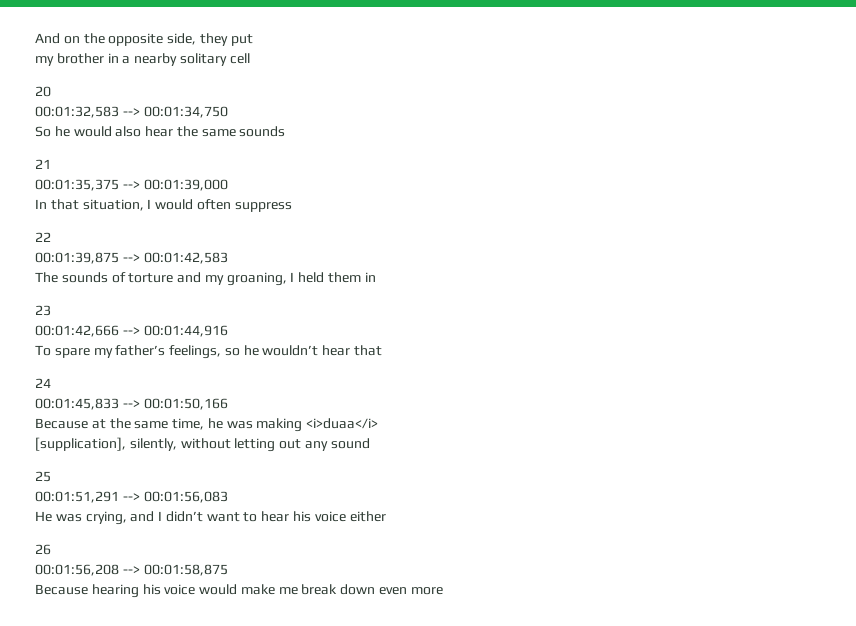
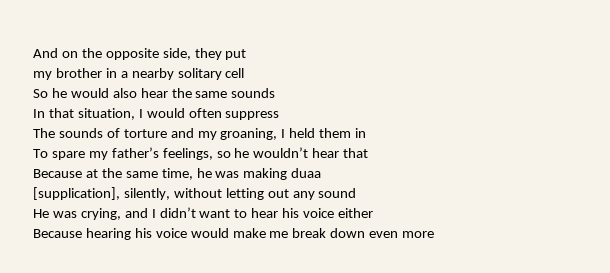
- 20
- 00:01:32,583 --> 00:01:34,750
- 21
- 00:01:35,375 --> 00:01:39,000
- 22
- 00:01:39,875 --> 00:01:42,583
- 23
- 00:01:42,666 --> 00:01:44,916
- 24
- 00:01:45,833 --> 00:01:50,166
- Because at the same time, he was making <i>duaa</i>
+ Because at the same time, he was making duaa
- 25
- 00:01:51,291 --> 00:01:56,083
- 26
- 00:01:56,208 --> 00:01:58,875

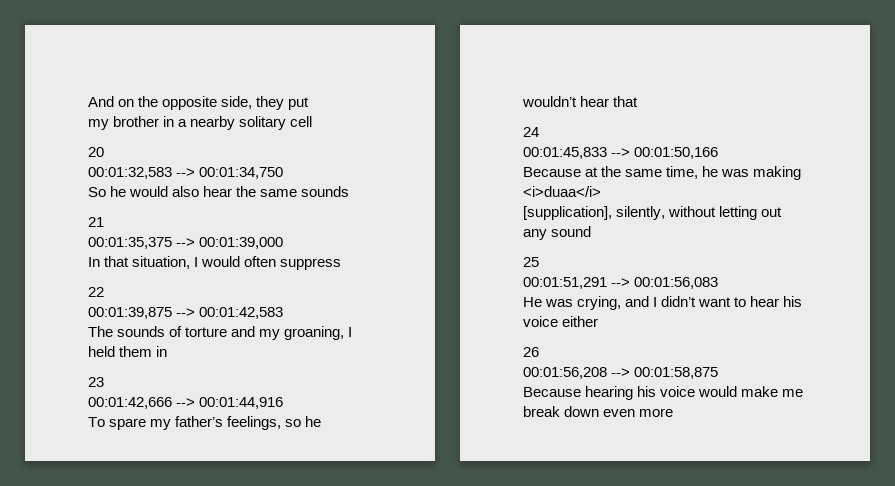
+ 20
+ 00:01:32,583 --> 00:01:34,750
+ 21
+ 00:01:35,375 --> 00:01:39,000
+ 22
+ 00:01:39,875 --> 00:01:42,583
+ 23
+ 00:01:42,666 --> 00:01:44,916
+ 24
+ 00:01:45,833 --> 00:01:50,166
- Because at the same time, he was making duaa
+ Because at the same time, he was making <i>duaa</i>
+ 25
+ 00:01:51,291 --> 00:01:56,083
+ 26
+ 00:01:56,208 --> 00:01:58,875

